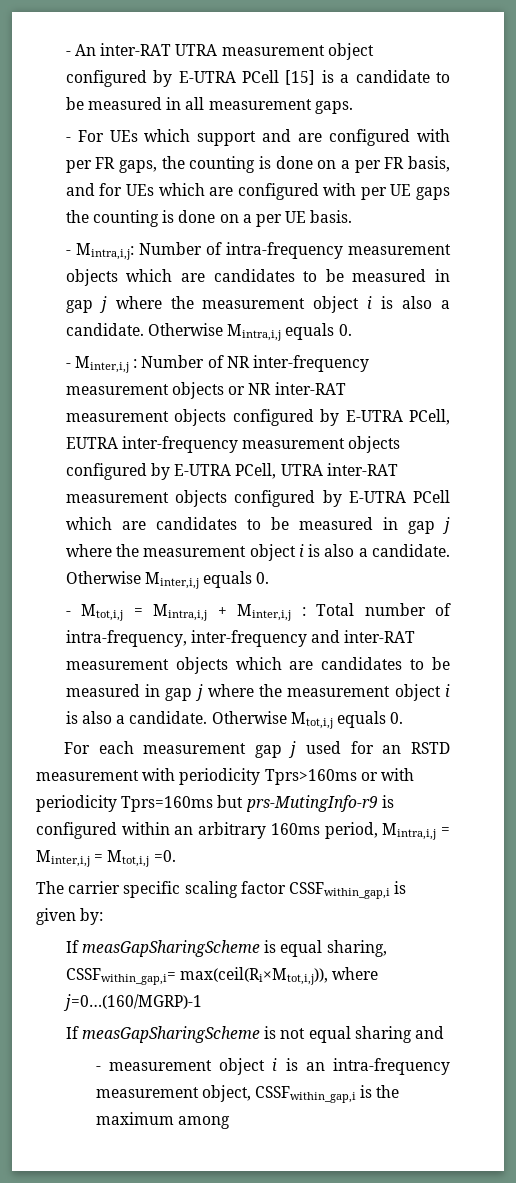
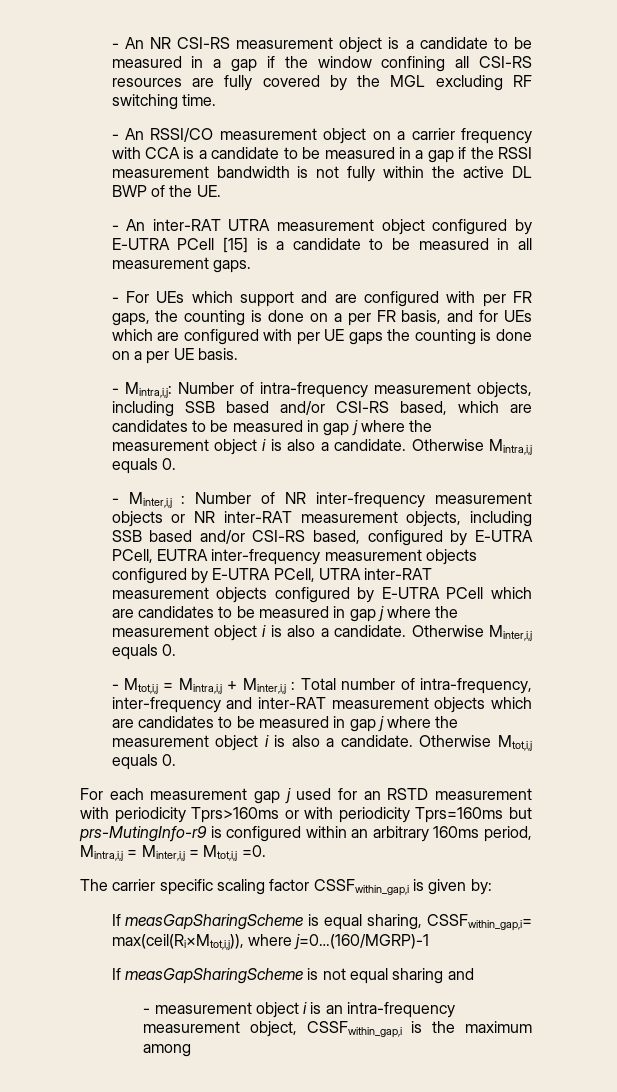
+ - An NR CSI-RS measurement object is a candidate to be measured in a gap if the window confining all CSI-RS resources are fully covered by the MGL excluding RF switching time.
+ - An RSSI/CO measurement object on a carrier frequency with CCA is a candidate to be measured in a gap if the RSSI measurement bandwidth is not fully within the active DL BWP of the UE.
- - Mintra,i,j: Number of intra-frequency measurement objects which are candidates to be measured in gap j where the measurement object i is also a candidate.
+ - Mintra,i,j: Number of intra-frequency measurement objects, including SSB based and/or CSI-RS based, which are candidates to be measured in gap j where the measurement object i is also a candidate.
- - Minter,i,j : Number of NR inter-frequency measurement objects or NR inter-RAT measurement objects configured by E-UTRA PCell, EUTRA inter-frequency measurement objects configured by E-UTRA PCell, UTRA inter-RAT measurement objects configured by E-UTRA PCell which are candidates to be measured in gap j where the measurement object i is also a candidate.
+ - Minter,i,j : Number of NR inter-frequency measurement objects or NR inter-RAT measurement objects, including SSB based and/or CSI-RS based, configured by E-UTRA PCell, EUTRA inter-frequency measurement objects configured by E-UTRA PCell, UTRA inter-RAT measurement objects configured by E-UTRA PCell which are candidates to be measured in gap j where the measurement object i is also a candidate.

